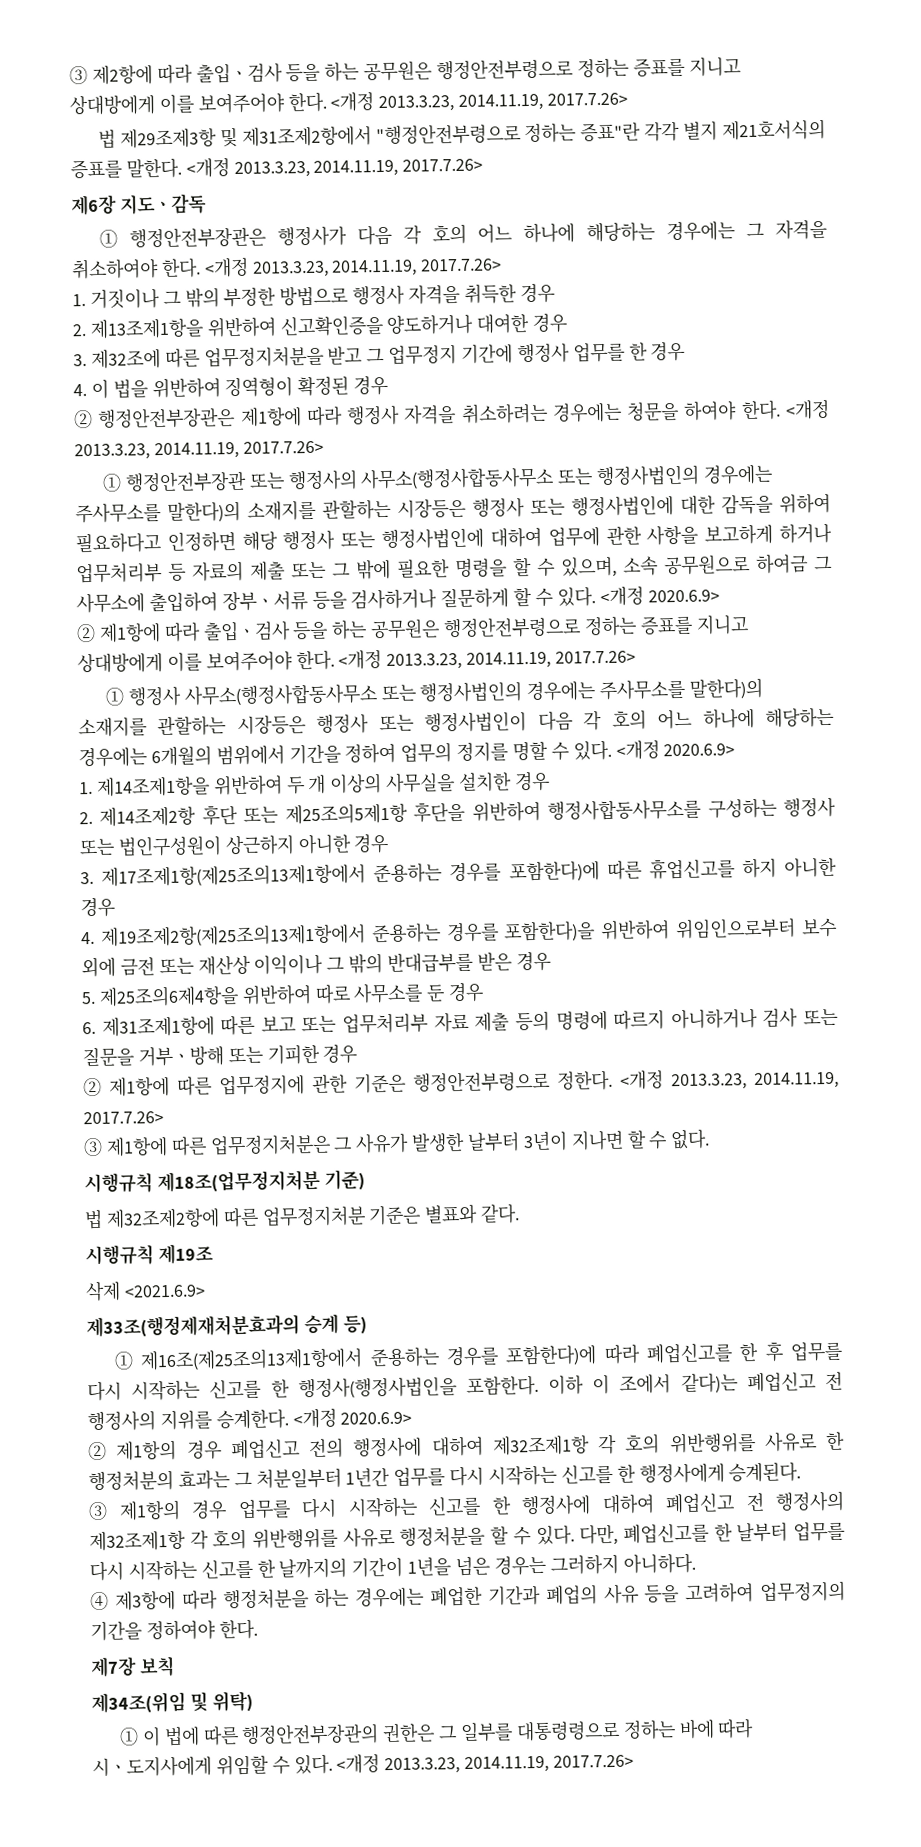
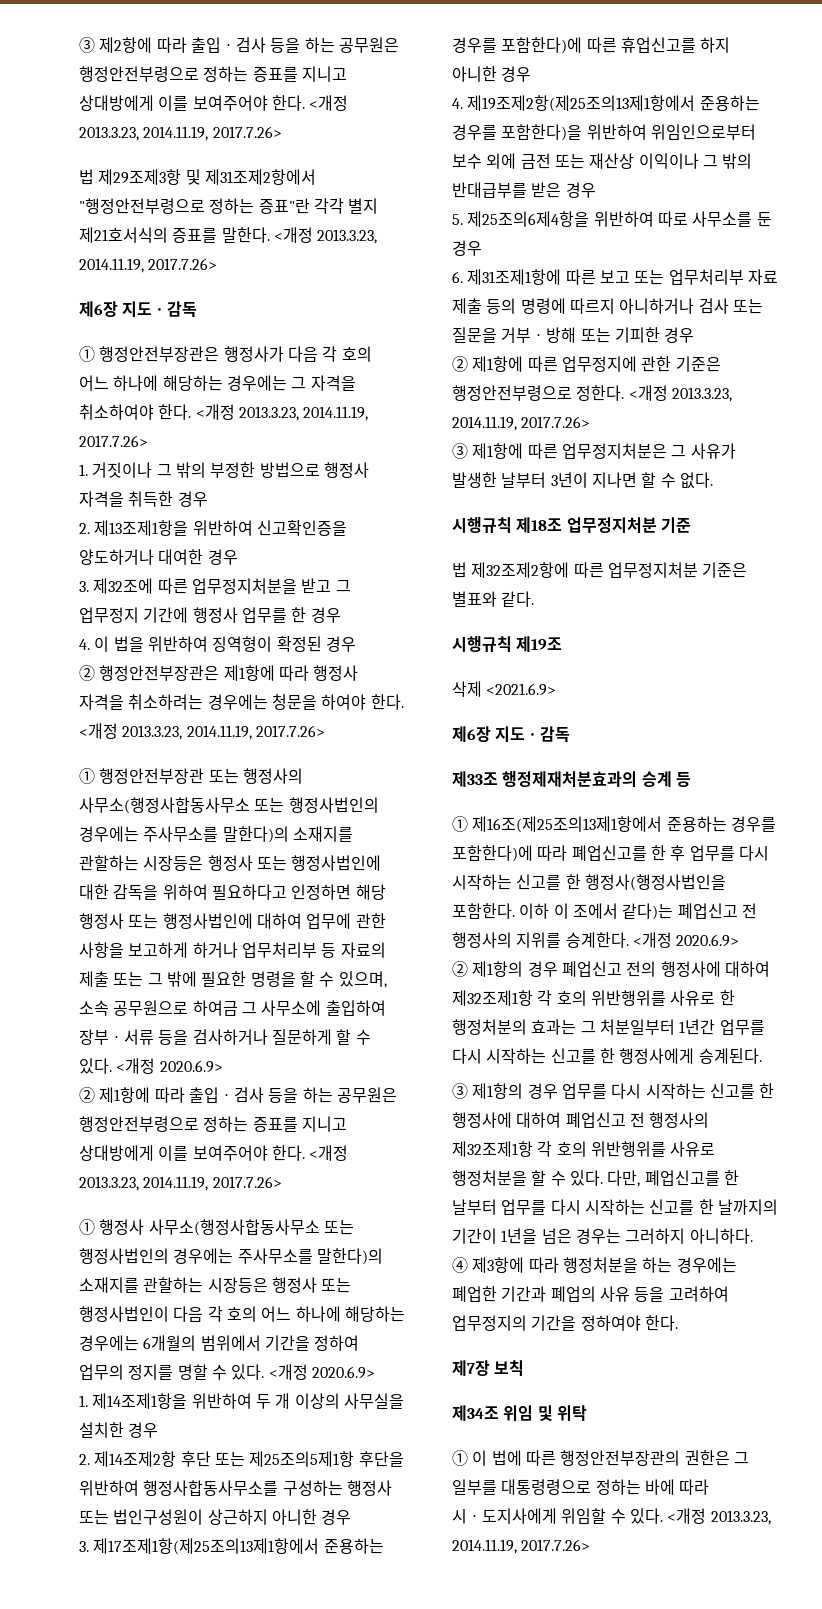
- 시행규칙 제18조(업무정지처분 기준)
+ 시행규칙 제18조 업무정지처분 기준
  삭제 <2021.6.9>
- 제33조(행정제재처분효과의 승계 등)
+ 제6장 지도ㆍ감독
+ 제33조 행정제재처분효과의 승계 등
- 제34조(위임 및 위탁)
+ 제34조 위임 및 위탁

